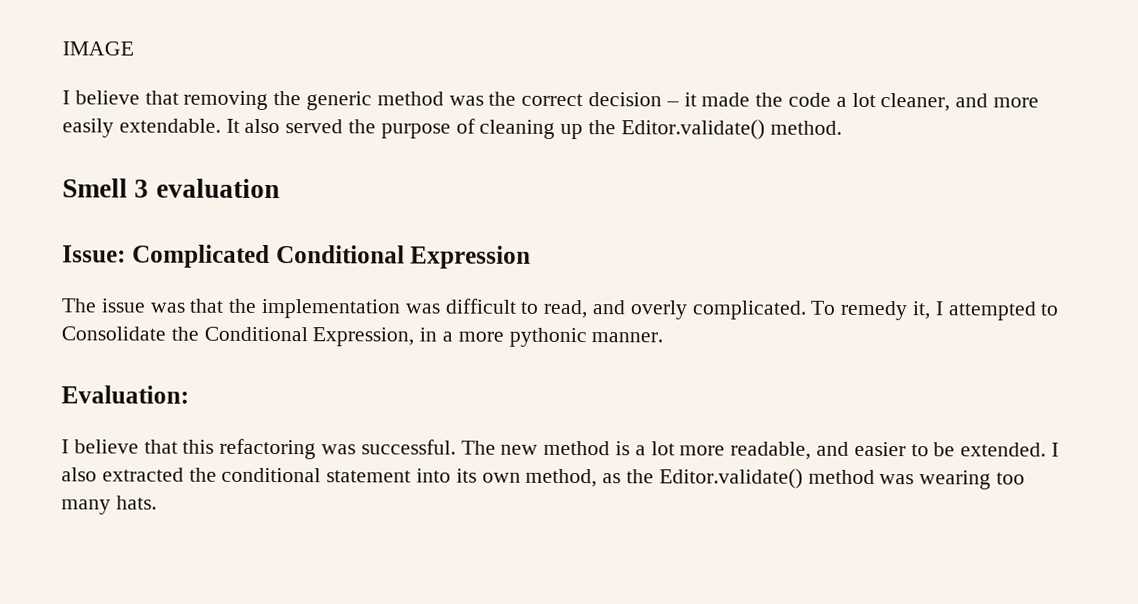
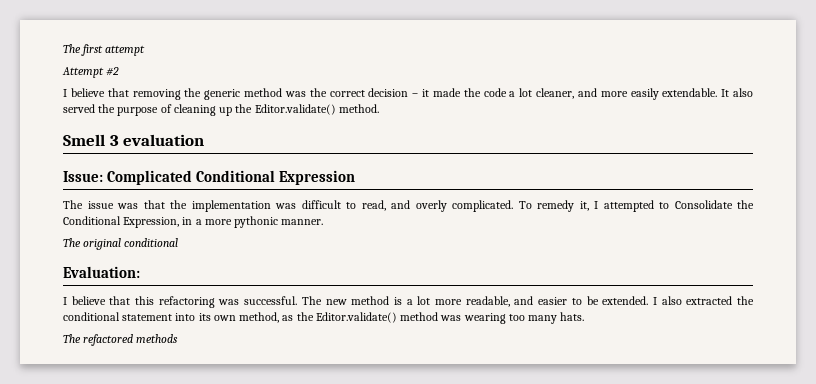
- IMAGE
+ The first attempt
+ Attempt #2
+ The original conditional
+ The refactored methods

